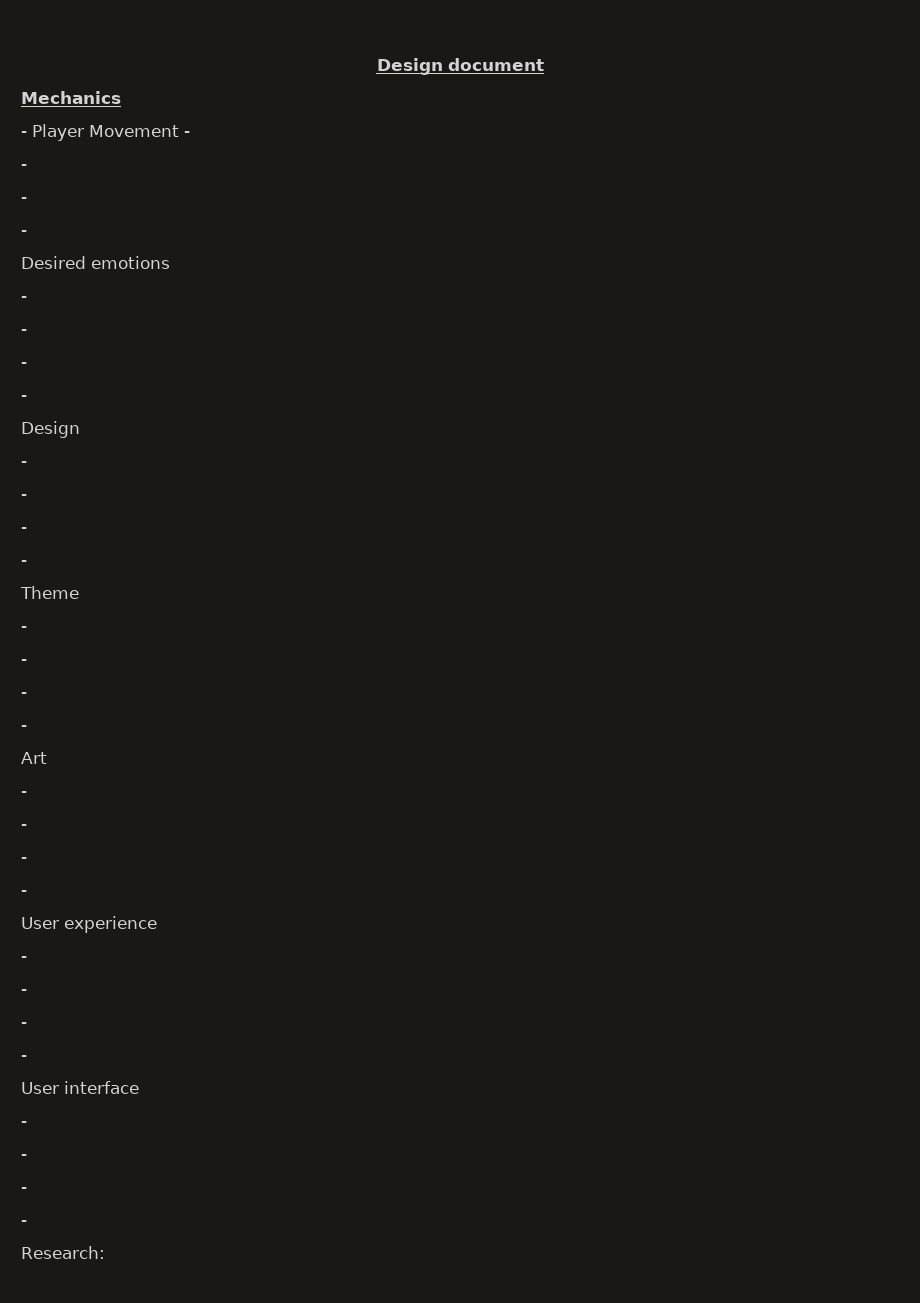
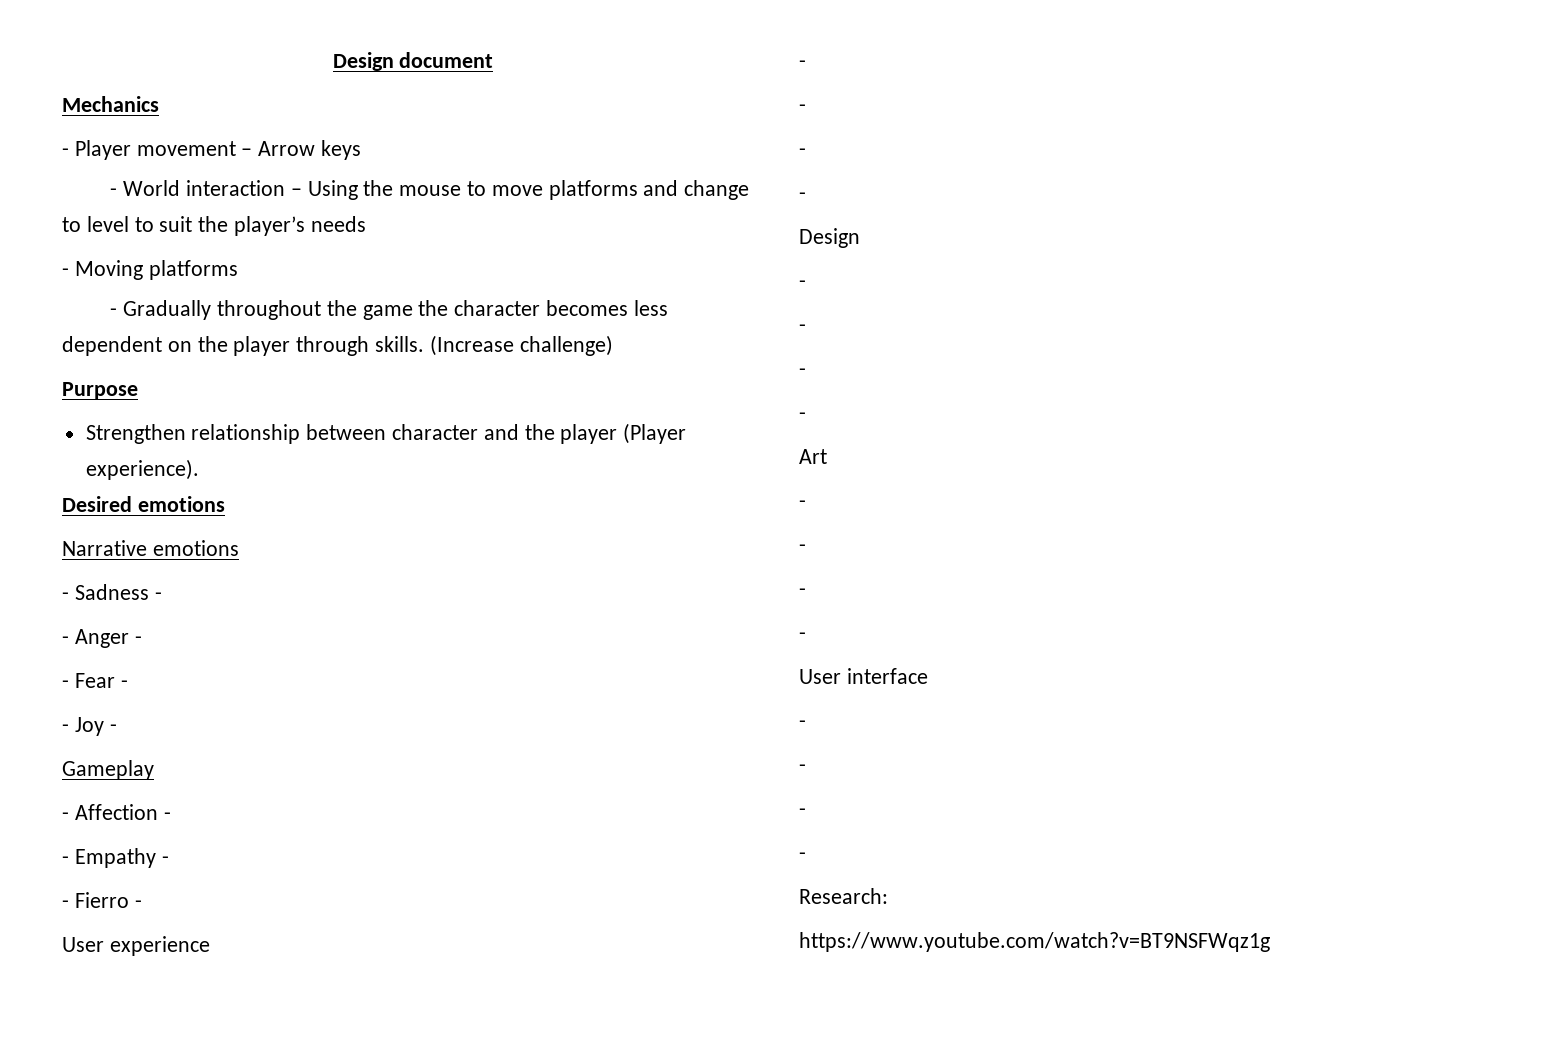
- - Player Movement -
- -
- -
- -
+ - Player movement – Arrow keys
+ - World interaction – Using the mouse to move platforms and change to level to suit the player’s needs
+ - Moving platforms
+ - Gradually throughout the game the character becomes less dependent on the player through skills. (Increase challenge)
+ Purpose
+ Strengthen relationship between character and the player (Player experience).
  Desired emotions
+ Narrative emotions
+ - Sadness -
+ - Anger -
+ - Fear -
+ - Joy -
+ Gameplay
+ - Affection -
+ - Empathy -
+ - Fierro -
+ User experience
- Theme
- -
- -
- -
- -
- User experience
- -
- -
- -
- -
+ https://www.youtube.com/watch?v=BT9NSFWqz1g

